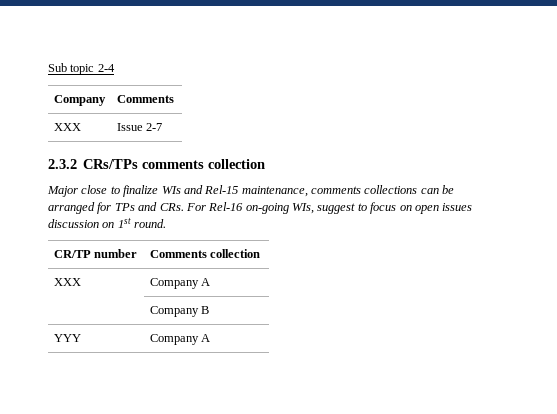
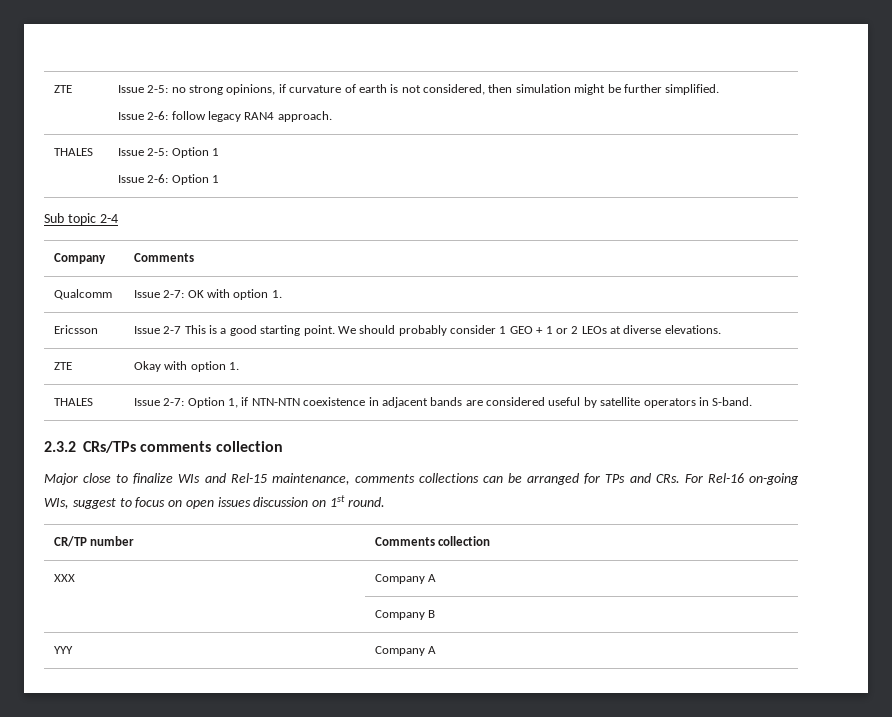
+ ZTE | Issue 2-5: no strong opinions, if curvature of earth is not considered, then simulation might be further simplified.
+ Issue 2-6: follow legacy RAN4 approach.
+ THALES | Issue 2-5: Option 1
+ Issue 2-6: Option 1
- XXX | Issue 2-7
+ Qualcomm | Issue 2-7: OK with option 1.
+ Ericsson | Issue 2-7 This is a good starting point. We should probably consider 1 GEO + 1 or 2 LEOs at diverse elevations.
+ ZTE | Okay with option 1.
+ THALES | Issue 2-7: Option 1, if NTN-NTN coexistence in adjacent bands are considered useful by satellite operators in S-band.

